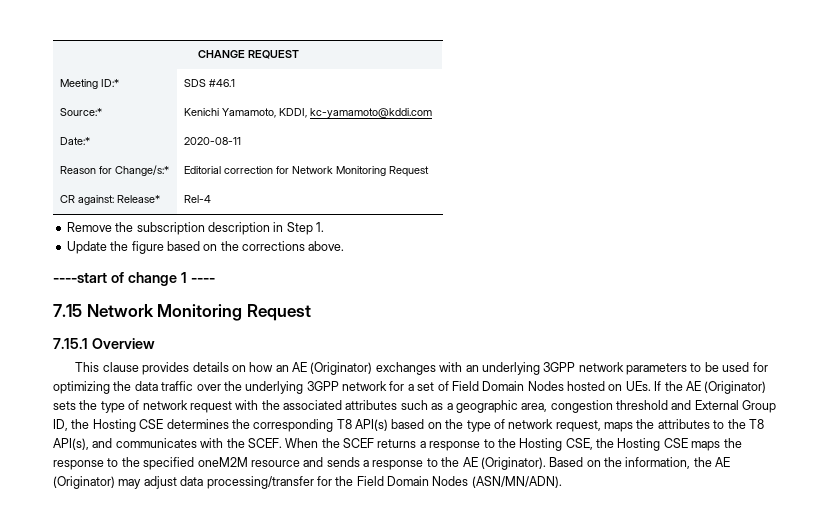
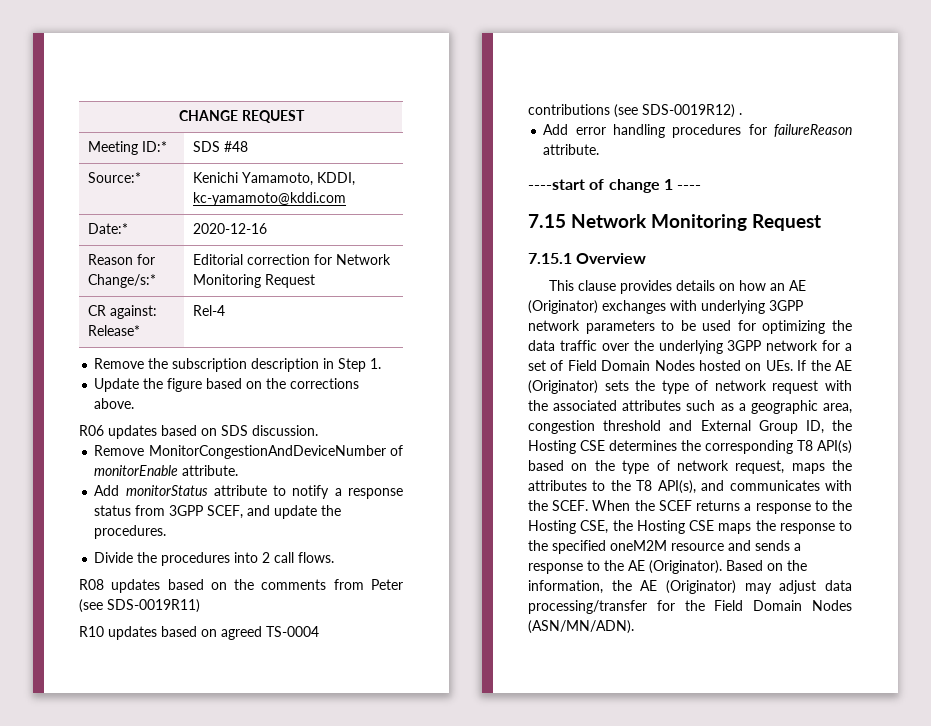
- Meeting ID:* | SDS #46.1
+ Meeting ID:* | SDS #48
- Date:* | 2020-08-11
+ Date:* | 2020-12-16
+ R06 updates based on SDS discussion.
+ Remove MonitorCongestionAndDeviceNumber of monitorEnable attribute.
+ Add monitorStatus attribute to notify a response status from 3GPP SCEF, and update the procedures.
+ Divide the procedures into 2 call flows.
+ R08 updates based on the comments from Peter (see SDS-0019R11)
+ R10 updates based on agreed TS-0004 contributions (see SDS-0019R12) .
+ Add error handling procedures for failureReason attribute.
- This clause provides details on how an AE (Originator) exchanges with an underlying 3GPP network parameters to be used for optimizing the data traffic over the underlying 3GPP network for a set of Field Domain Nodes hosted on UEs. If the AE (Originator) sets the type of network request with the associated attributes such as a geographic area, congestion threshold and External Group ID, the Hosting CSE determines the corresponding T8 API(s) based on the type of network request, maps the attributes to the T8 API(s), and communicates with the SCEF.
+ This clause provides details on how an AE (Originator) exchanges with underlying 3GPP network parameters to be used for optimizing the data traffic over the underlying 3GPP network for a set of Field Domain Nodes hosted on UEs. If the AE (Originator) sets the type of network request with the associated attributes such as a geographic area, congestion threshold and External Group ID, the Hosting CSE determines the corresponding T8 API(s) based on the type of network request, maps the attributes to the T8 API(s), and communicates with the SCEF.

